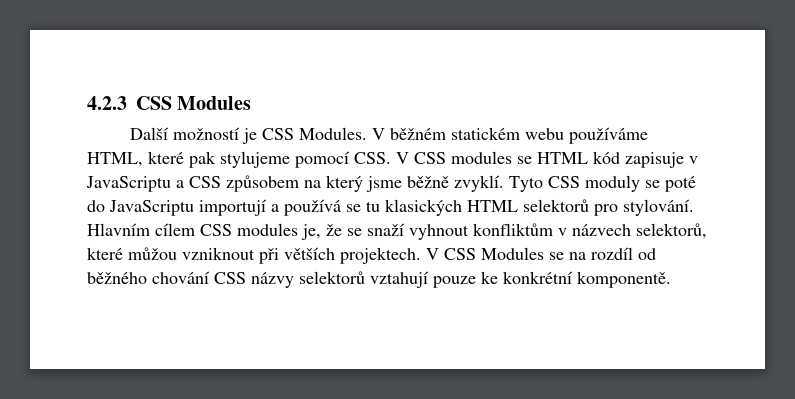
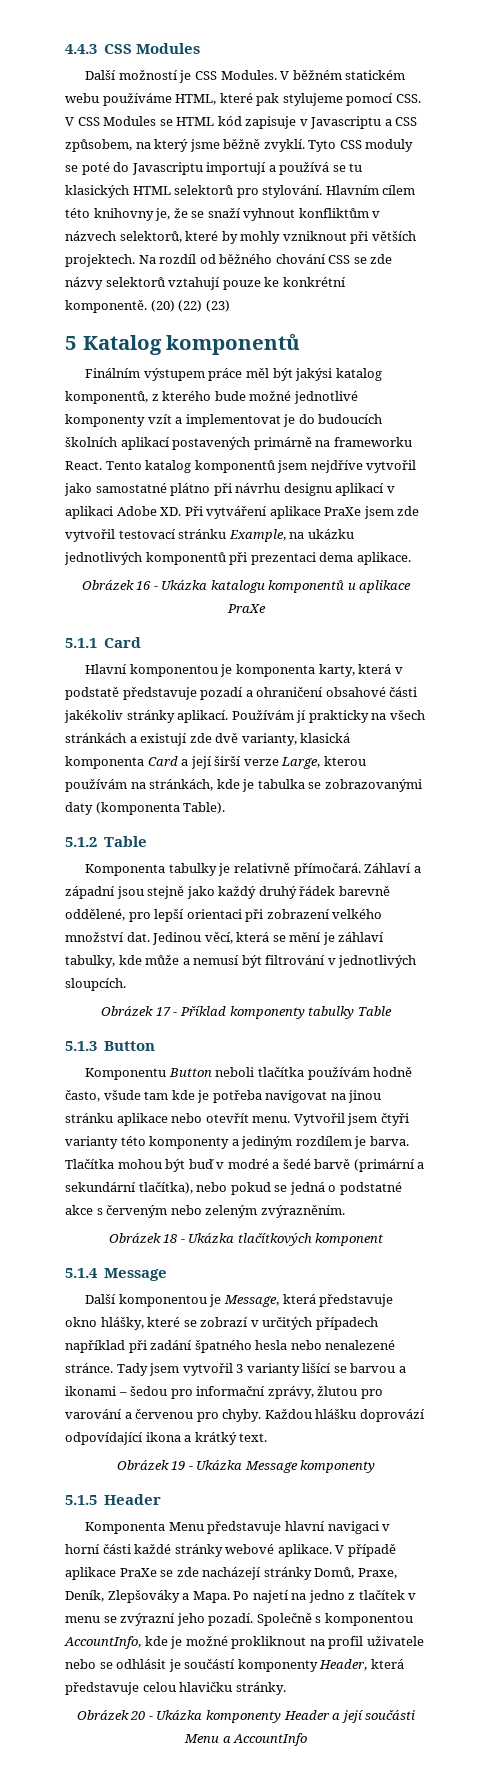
- 4.2.3 CSS Modules
+ 4.4.3 CSS Modules
- V běžném statickém webu používáme HTML, které pak stylujeme pomocí CSS. V CSS modules se HTML kód zapisuje v JavaScriptu a CSS způsobem na který jsme běžně zvyklí.
+ V běžném statickém webu používáme HTML, které pak stylujeme pomocí CSS. V CSS Modules se HTML kód zapisuje v Javascriptu a CSS způsobem, na který jsme běžně zvyklí.
- Tyto CSS moduly se poté do JavaScriptu importují a používá se tu klasických HTML selektorů pro stylování.
+ Tyto CSS moduly se poté do Javascriptu importují a používá se tu klasických HTML selektorů pro stylování.
- Hlavním cílem CSS modules je, že se snaží vyhnout konfliktům v názvech selektorů, které můžou vzniknout při větších projektech.
+ Hlavním cílem této knihovny je, že se snaží vyhnout konfliktům v názvech selektorů, které by mohly vzniknout při větších projektech.
- V CSS Modules se na rozdíl od běžného chování CSS názvy selektorů vztahují pouze ke konkrétní komponentě.
+ Na rozdíl od běžného chování CSS se zde názvy selektorů vztahují pouze ke konkrétní komponentě.
+ (20) (22) (23)
+ 5 Katalog komponentů
+ Finálním výstupem práce měl být jakýsi katalog komponentů, z kterého bude možné jednotlivé komponenty vzít a implementovat je do budoucích školních aplikací postavených primárně na frameworku React. Tento katalog komponentů jsem nejdříve vytvořil jako samostatné plátno při návrhu designu aplikací v aplikaci Adobe XD. Při vytváření aplikace PraXe jsem zde vytvořil testovací stránku Example, na ukázku jednotlivých komponentů při prezentaci dema aplikace.
+ Obrázek 16 - Ukázka katalogu komponentů u aplikace PraXe
+ 5.1.1 Card
+ Hlavní komponentou je komponenta karty, která v podstatě představuje pozadí a ohraničení obsahové části jakékoliv stránky aplikací. Používám jí prakticky na všech stránkách a existují zde dvě varianty, klasická komponenta Card a její širší verze Large, kterou používám na stránkách, kde je tabulka se zobrazovanými daty (komponenta Table).
+ 5.1.2 Table
+ Komponenta tabulky je relativně přímočará. Záhlaví a západní jsou stejně jako každý druhý řádek barevně oddělené, pro lepší orientaci při zobrazení velkého množství dat. Jedinou věcí, která se mění je záhlaví tabulky, kde může a nemusí být filtrování v jednotlivých sloupcích.
+ Obrázek 17 - Příklad komponenty tabulky Table
+ 5.1.3 Button
+ Komponentu Button neboli tlačítka používám hodně často, všude tam kde je potřeba navigovat na jinou stránku aplikace nebo otevřít menu. Vytvořil jsem čtyři varianty této komponenty a jediným rozdílem je barva. Tlačítka mohou být buď v modré a šedé barvě (primární a sekundární tlačítka), nebo pokud se jedná o podstatné akce s červeným nebo zeleným zvýrazněním.
+ Obrázek 18 - Ukázka tlačítkových komponent
+ 5.1.4 Message
+ Další komponentou je Message, která představuje okno hlášky, které se zobrazí v určitých případech například při zadání špatného hesla nebo nenalezené stránce. Tady jsem vytvořil 3 varianty lišící se barvou a ikonami – šedou pro informační zprávy, žlutou pro varování a červenou pro chyby. Každou hlášku doprovází odpovídající ikona a krátký text.
+ Obrázek 19 - Ukázka Message komponenty
+ 5.1.5 Header
+ Komponenta Menu představuje hlavní navigaci v horní části každé stránky webové aplikace. V případě aplikace PraXe se zde nacházejí stránky Domů, Praxe, Deník, Zlepšováky a Mapa. Po najetí na jedno z tlačítek v menu se zvýrazní jeho pozadí. Společně s komponentou AccountInfo, kde je možné prokliknout na profil uživatele nebo se odhlásit je součástí komponenty Header, která představuje celou hlavičku stránky.
+ Obrázek 20 - Ukázka komponenty Header a její součásti Menu a AccountInfo

